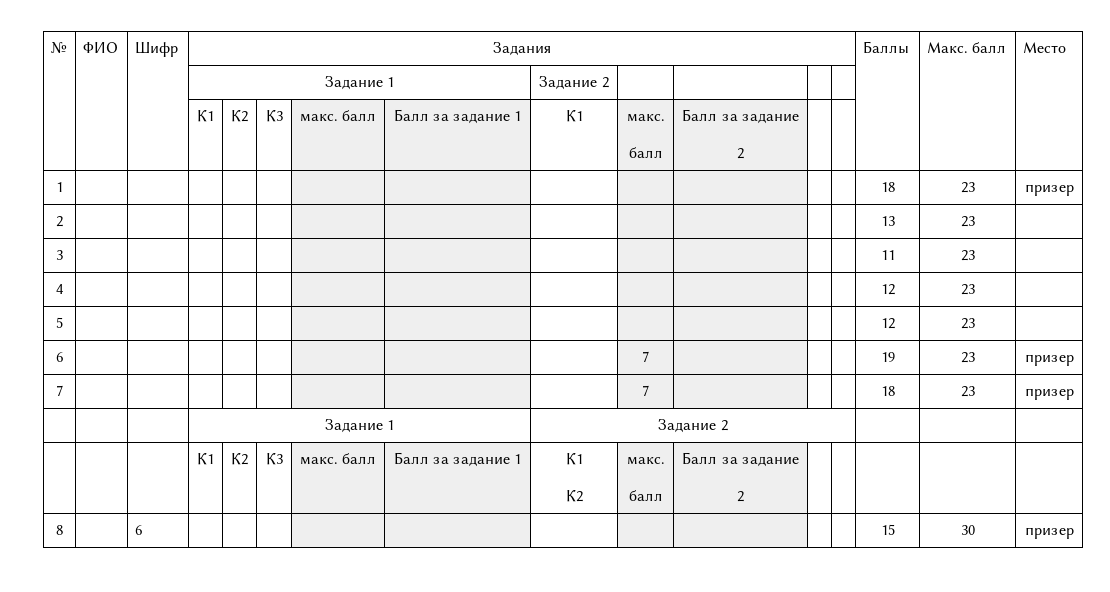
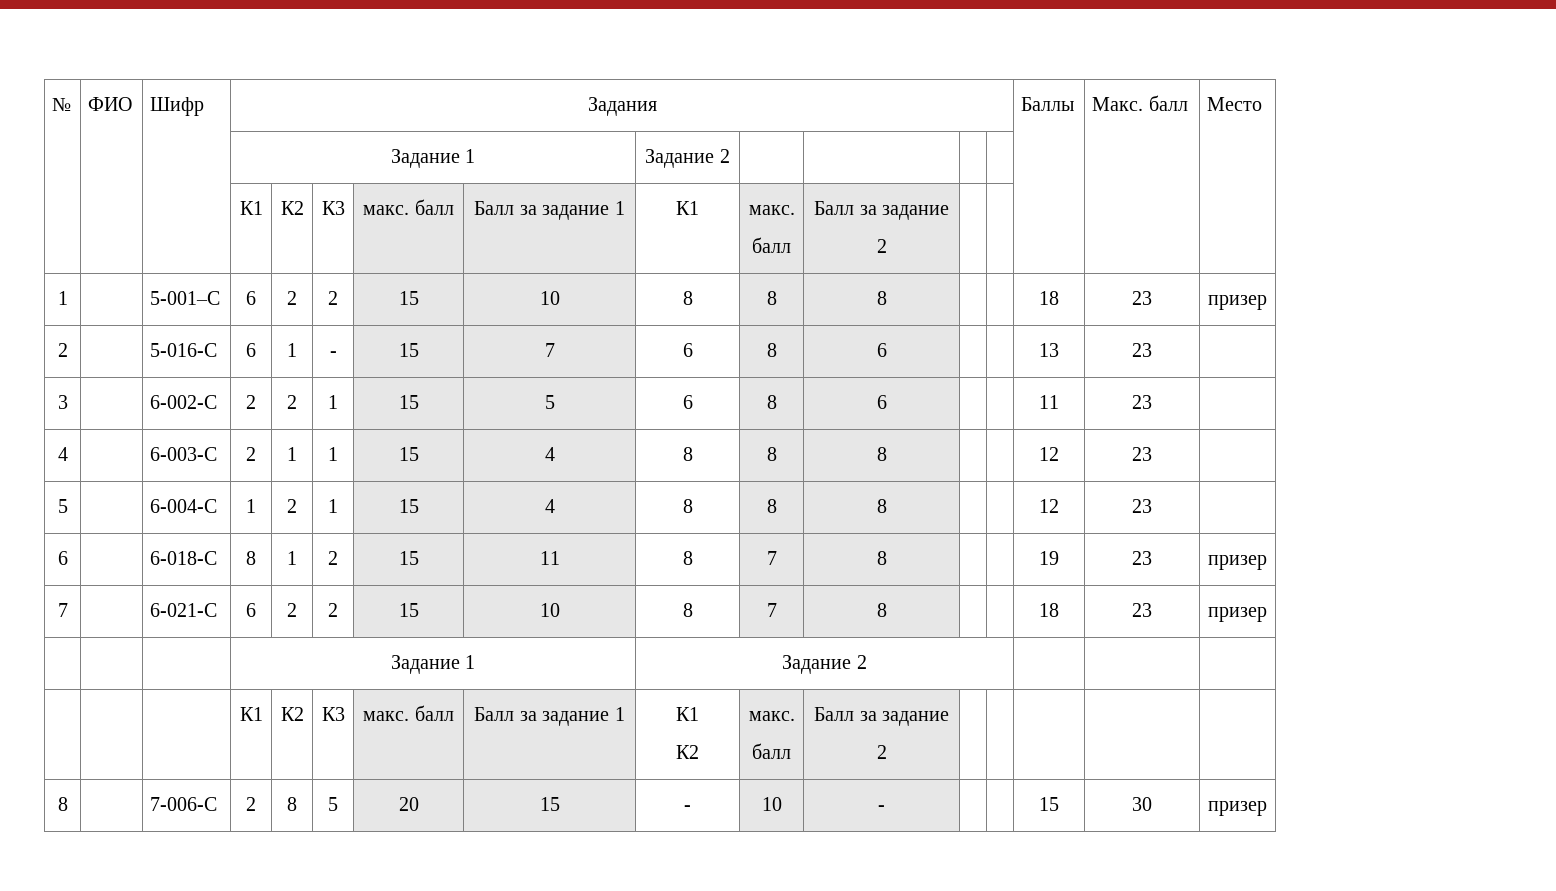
- 1 | | | | | | | | | | | | | 18 | 23 | призер
- 2 | | | | | | | | | | | | | 13 | 23 |
- 3 | | | | | | | | | | | | | 11 | 23 |
- 4 | | | | | | | | | | | | | 12 | 23 |
- 5 | | | | | | | | | | | | | 12 | 23 |
- 6 | | | | | | | | | 7 | | | | 19 | 23 | призер
+ 1 | | 5-001–С | 6 | 2 | 2 | 15 | 10 | 8 | 8 | 8 | | | 18 | 23 | призер
+ 2 | | 5-016-С | 6 | 1 | - | 15 | 7 | 6 | 8 | 6 | | | 13 | 23 |
+ 3 | | 6-002-С | 2 | 2 | 1 | 15 | 5 | 6 | 8 | 6 | | | 11 | 23 |
+ 4 | | 6-003-С | 2 | 1 | 1 | 15 | 4 | 8 | 8 | 8 | | | 12 | 23 |
+ 5 | | 6-004-С | 1 | 2 | 1 | 15 | 4 | 8 | 8 | 8 | | | 12 | 23 |
+ 6 | | 6-018-С | 8 | 1 | 2 | 15 | 11 | 8 | 7 | 8 | | | 19 | 23 | призер
- 7 | | | | | | | | | 7 | | | | 18 | 23 | призер
+ 7 | | 6-021-С | 6 | 2 | 2 | 15 | 10 | 8 | 7 | 8 | | | 18 | 23 | призер
- 8 | | 6 | | | | | | | | | | | 15 | 30 | призер
+ 8 | | 7-006-С | 2 | 8 | 5 | 20 | 15 | - | 10 | - | | | 15 | 30 | призер

